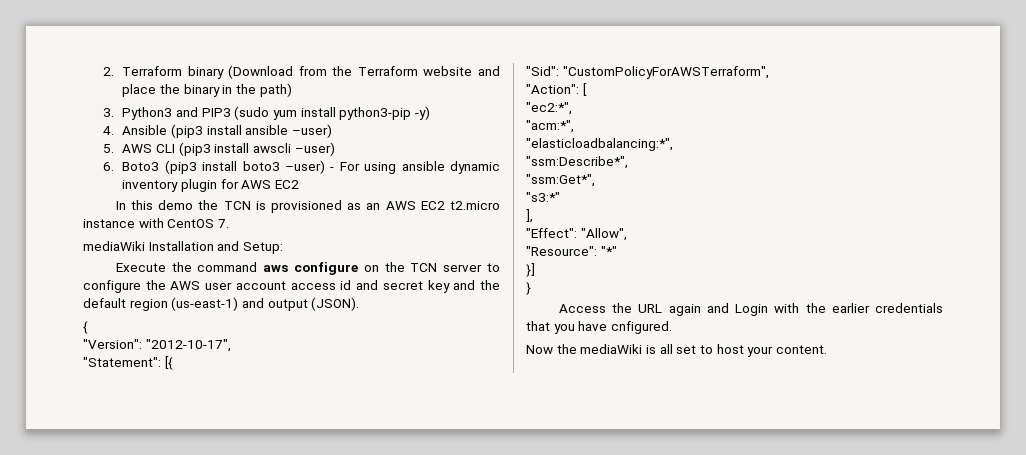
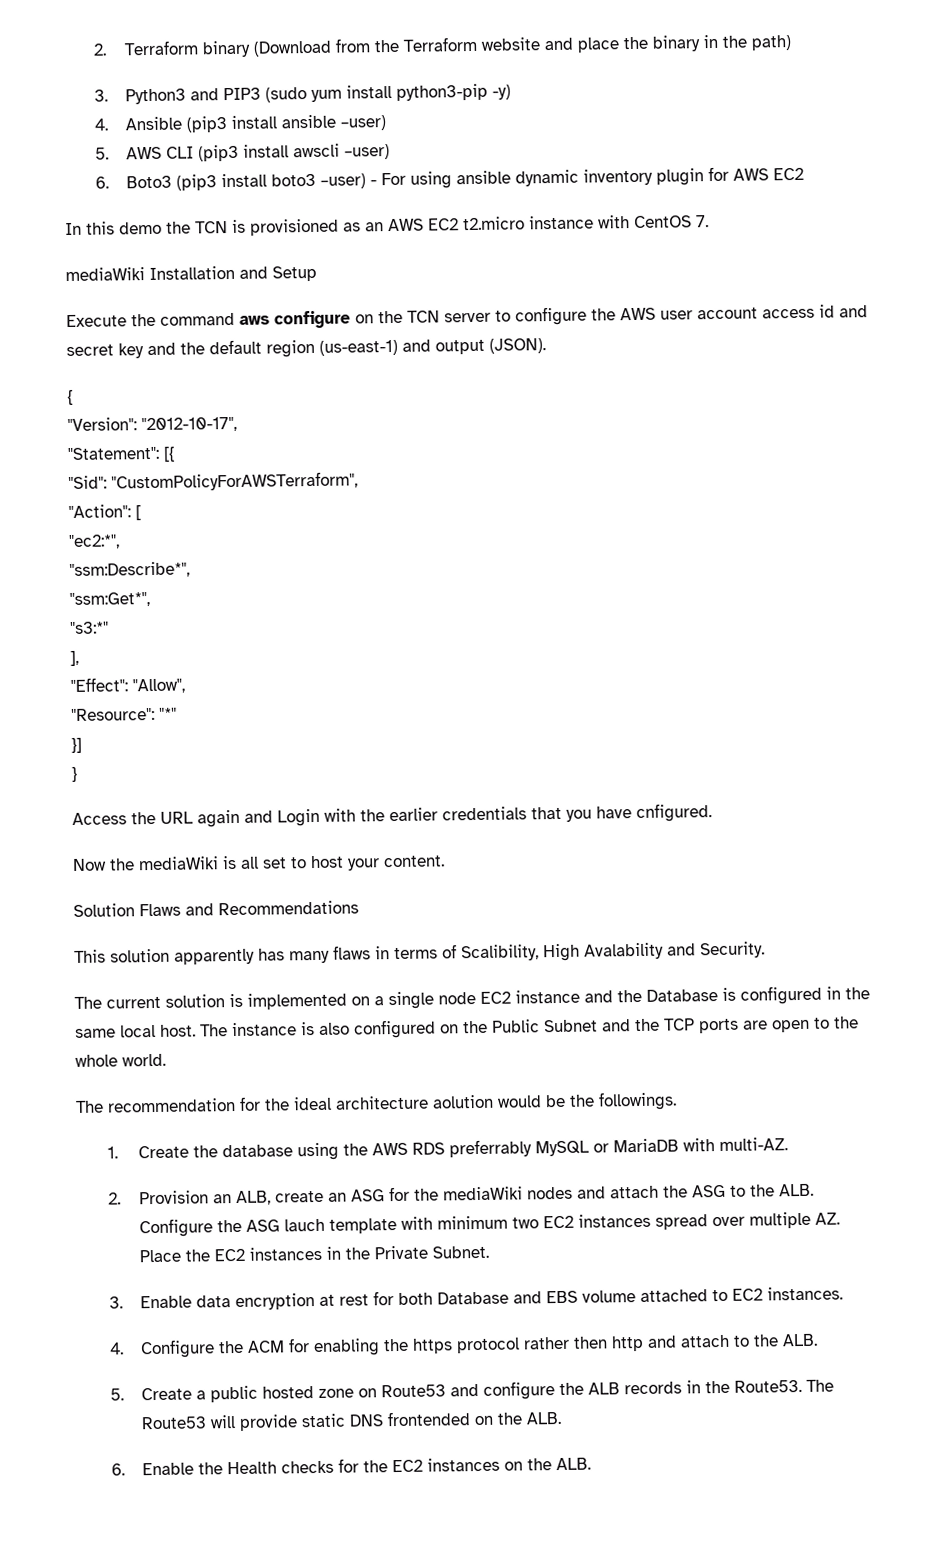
- mediaWiki Installation and Setup:
+ mediaWiki Installation and Setup
- "acm:*",
- "elasticloadbalancing:*",
+ Solution Flaws and Recommendations
+ This solution apparently has many flaws in terms of Scalibility, High Avalability and Security.
+ The current solution is implemented on a single node EC2 instance and the Database is configured in the same local host. The instance is also configured on the Public Subnet and the TCP ports are open to the whole world.
+ The recommendation for the ideal architecture aolution would be the followings.
+ 1. Create the database using the AWS RDS preferrably MySQL or MariaDB with multi-AZ.
+ 2. Provision an ALB, create an ASG for the mediaWiki nodes and attach the ASG to the ALB. Configure the ASG lauch template with minimum two EC2 instances spread over multiple AZ. Place the EC2 instances in the Private Subnet.
+ 3. Enable data encryption at rest for both Database and EBS volume attached to EC2 instances.
+ 4. Configure the ACM for enabling the https protocol rather then http and attach to the ALB.
+ 5. Create a public hosted zone on Route53 and configure the ALB records in the Route53. The Route53 will provide static DNS frontended on the ALB.
+ 6. Enable the Health checks for the EC2 instances on the ALB.

